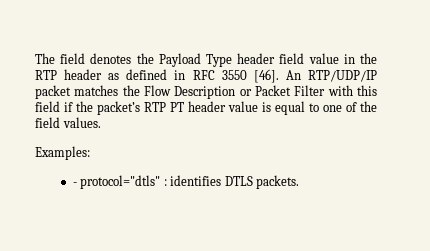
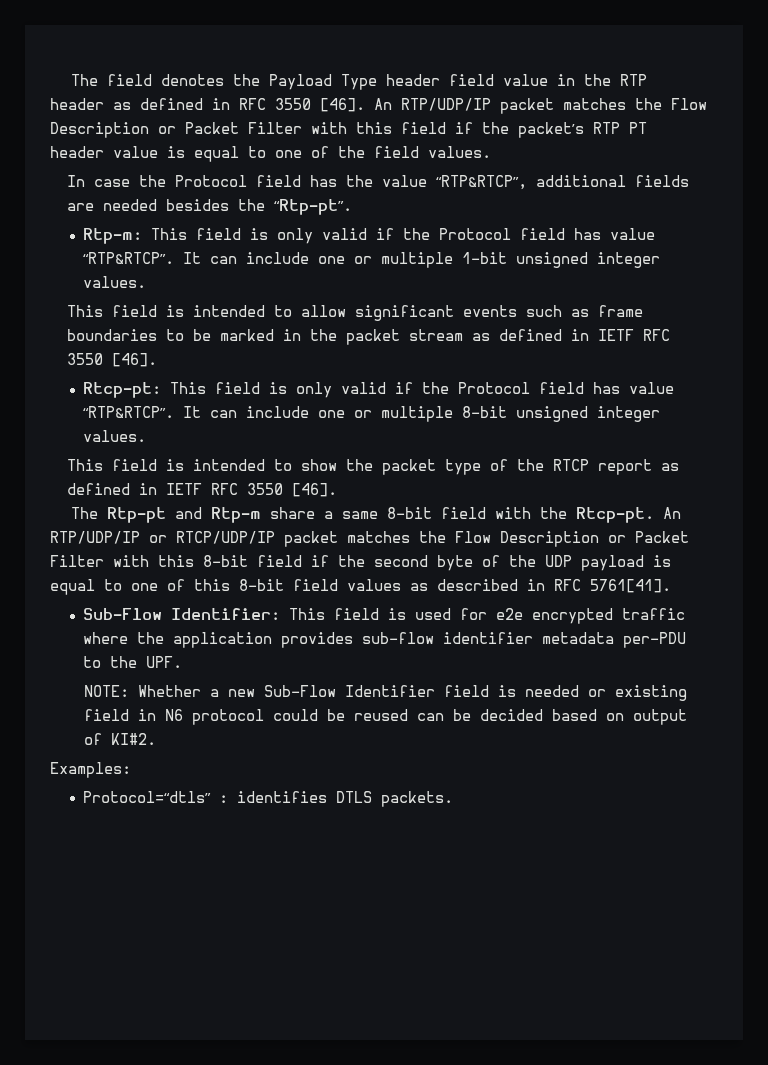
+ In case the Protocol field has the value “RTP&RTCP”, additional fields are needed besides the “Rtp-pt”.
+ Rtp-m: This field is only valid if the Protocol field has value “RTP&RTCP”. It can include one or multiple 1-bit unsigned integer values.
+ This field is intended to allow significant events such as frame boundaries to be marked in the packet stream as defined in IETF RFC 3550 [46].
+ Rtcp-pt: This field is only valid if the Protocol field has value “RTP&RTCP”. It can include one or multiple 8-bit unsigned integer values.
+ This field is intended to show the packet type of the RTCP report as defined in IETF RFC 3550 [46].
+ The Rtp-pt and Rtp-m share a same 8-bit field with the Rtcp-pt. An RTP/UDP/IP or RTCP/UDP/IP packet matches the Flow Description or Packet Filter with this 8-bit field if the second byte of the UDP payload is equal to one of this 8-bit field values as described in RFC 5761[41].
+ Sub-Flow Identifier: This field is used for e2e encrypted traffic where the application provides sub-flow identifier metadata per-PDU to the UPF.
+ NOTE: Whether a new Sub-Flow Identifier field is needed or existing field in N6 protocol could be reused can be decided based on output of KI#2.
- - protocol="dtls" : identifies DTLS packets.
+ Protocol=“dtls” : identifies DTLS packets.

